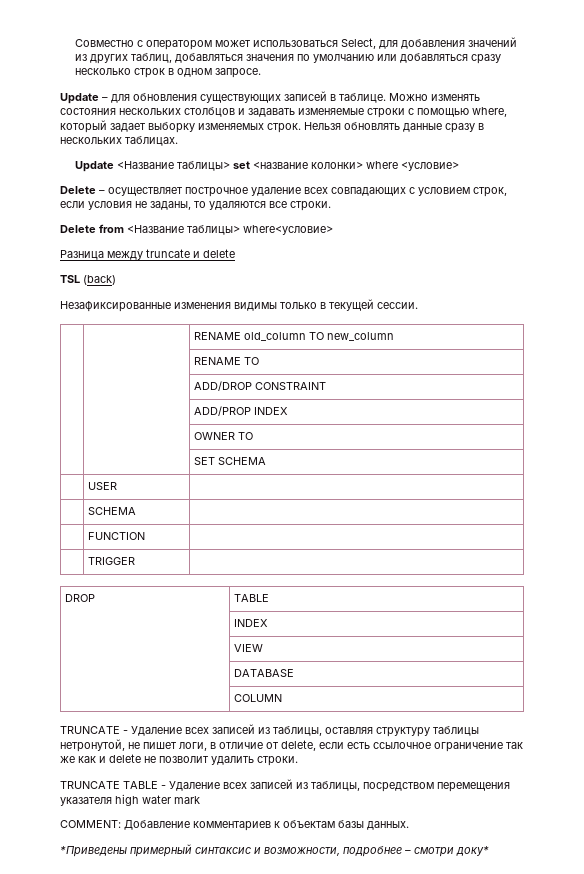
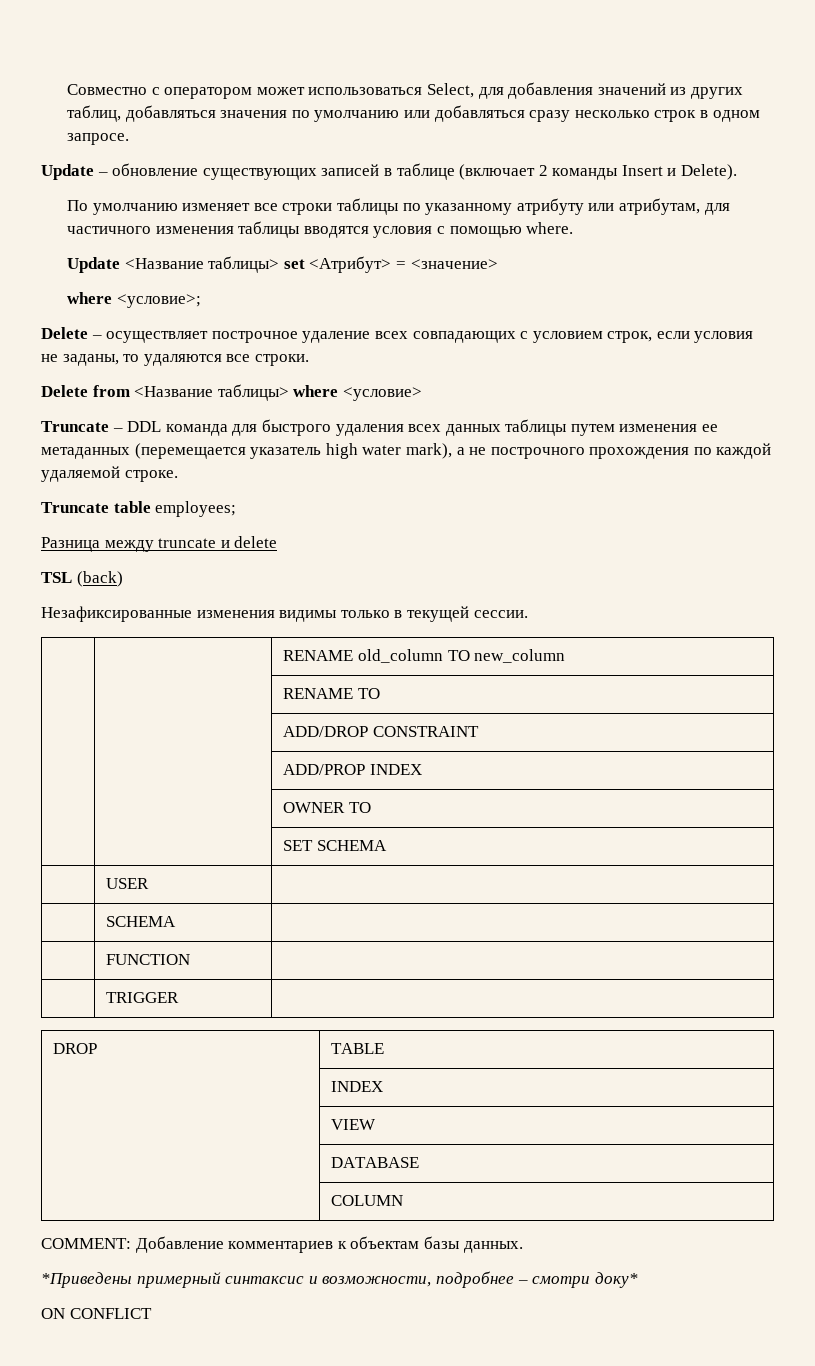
- Update – для обновления существующих записей в таблице. Можно изменять состояния нескольких столбцов и задавать изменяемые строки с помощью where, который задает выборку изменяемых строк. Нельзя обновлять данные сразу в нескольких таблицах.
+ Update – обновление существующих записей в таблице (включает 2 команды Insert и Delete).
+ По умолчанию изменяет все строки таблицы по указанному атрибуту или атрибутам, для частичного изменения таблицы вводятся условия с помощью where.
- Update <Название таблицы> set <название колонки> where <условие>
+ Update <Название таблицы> set <Атрибут> = <значение>
+ where <условие>;
- Delete from <Название таблицы> where<условие>
+ Delete from <Название таблицы> where <условие>
+ Truncate – DDL команда для быстрого удаления всех данных таблицы путем изменения ее метаданных (перемещается указатель high water mark), а не построчного прохождения по каждой удаляемой строке.
+ Truncate table employees;
- TRUNCATE - Удаление всех записей из таблицы, оставляя структуру таблицы нетронутой, не пишет логи, в отличие от delete, если есть ссылочное ограничение так же как и delete не позволит удалить строки.
- TRUNCATE TABLE - Удаление всех записей из таблицы, посредством перемещения указателя high water mark
+ ON CONFLICT

